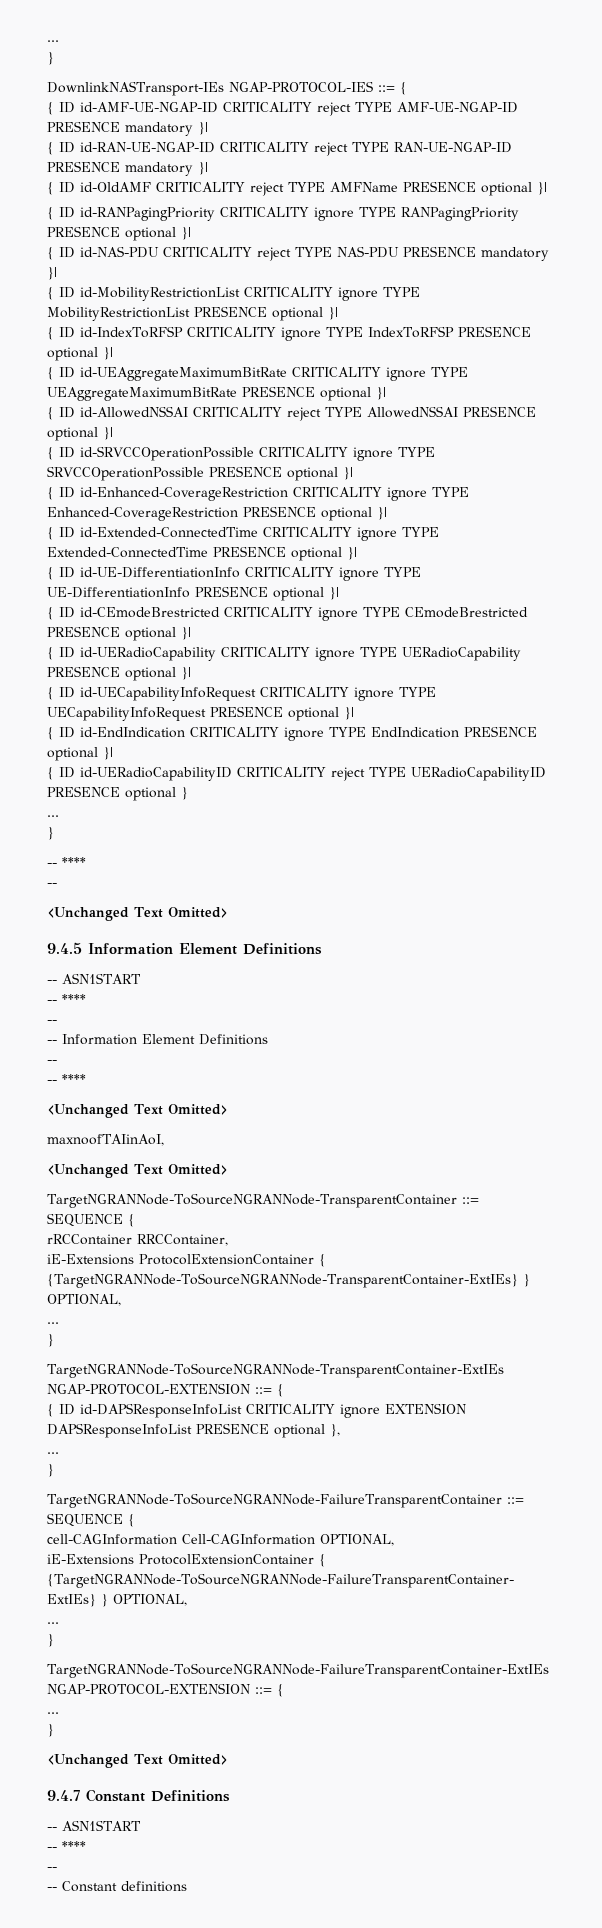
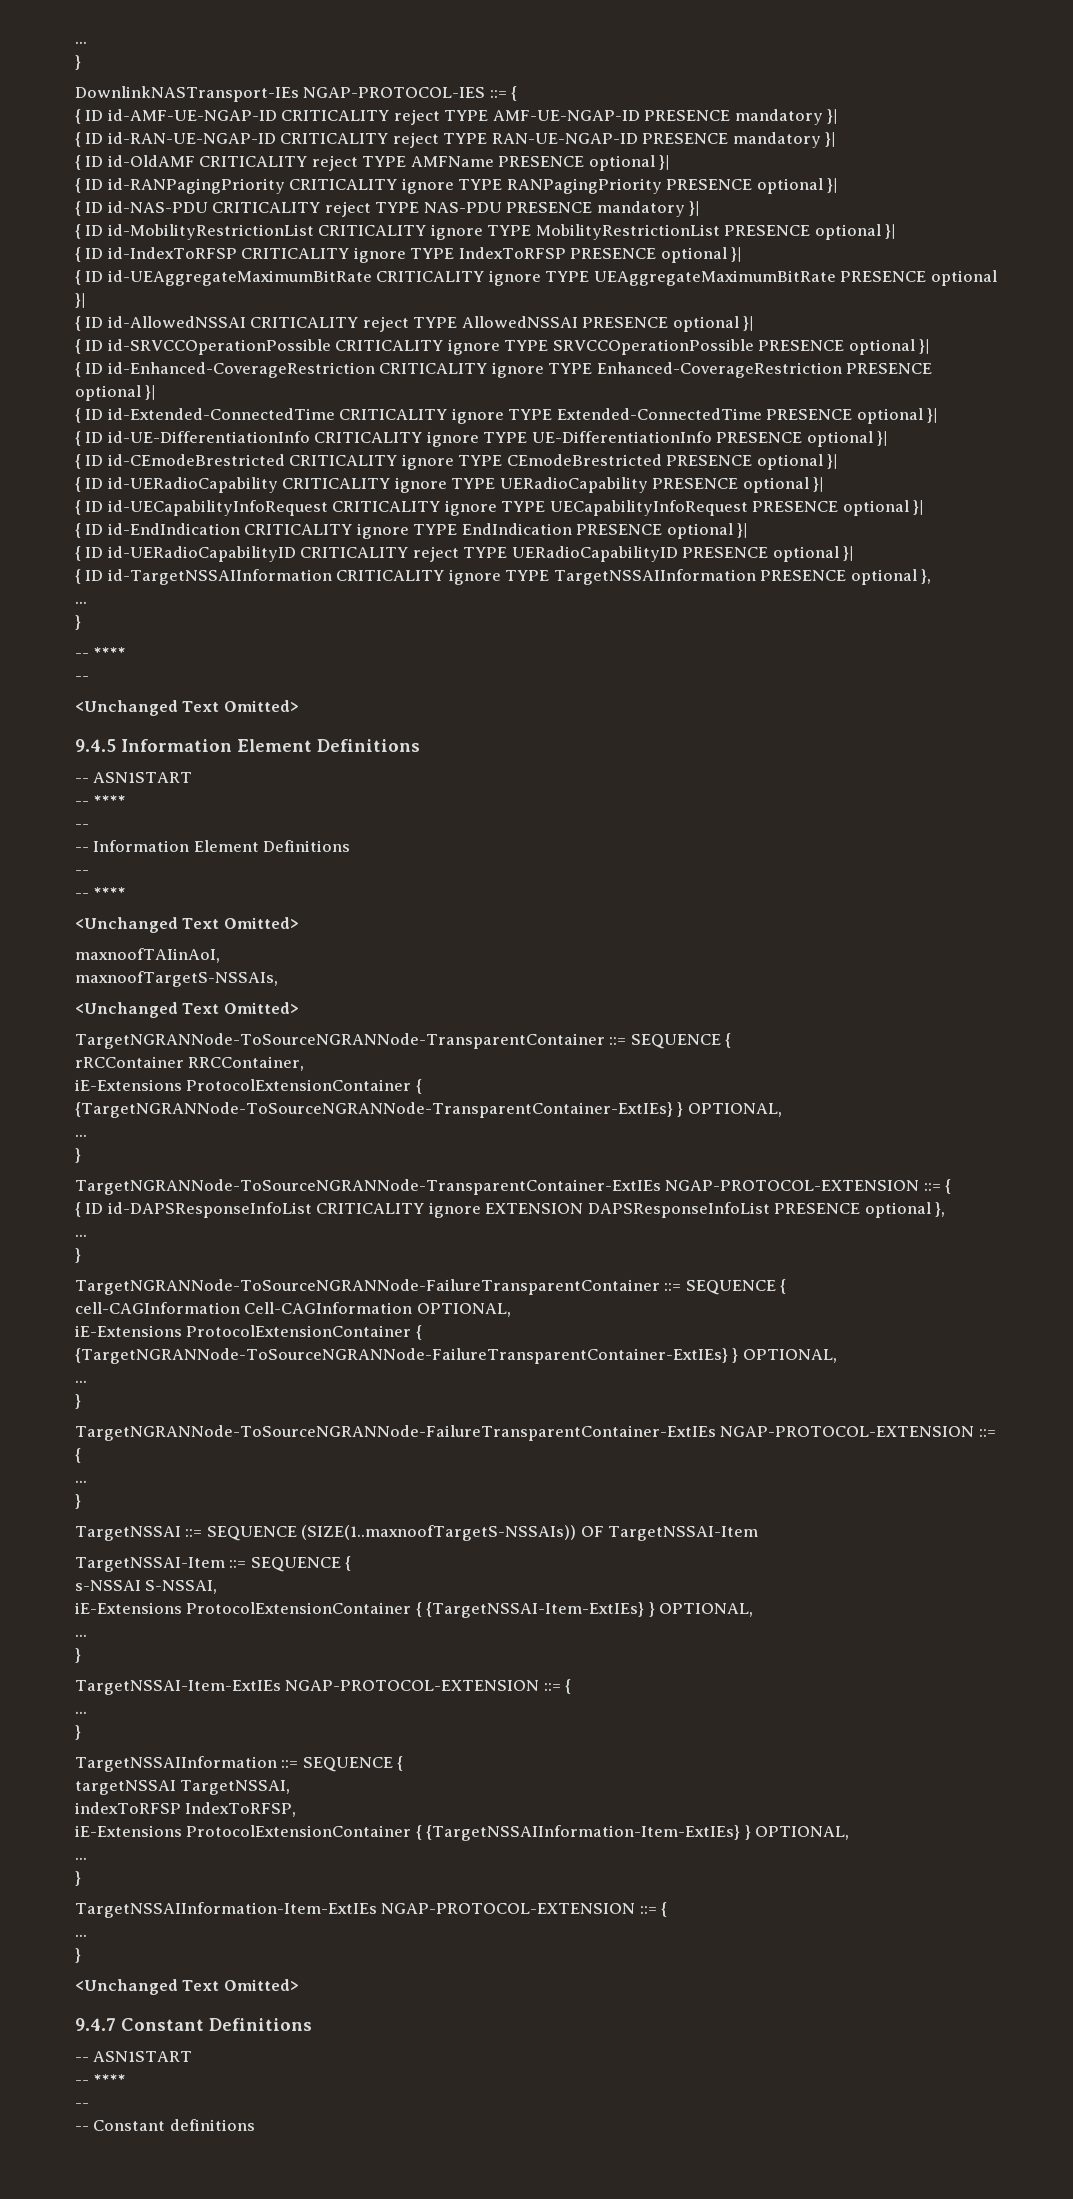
- { ID id-UERadioCapabilityID CRITICALITY reject TYPE UERadioCapabilityID PRESENCE optional }
+ { ID id-UERadioCapabilityID CRITICALITY reject TYPE UERadioCapabilityID PRESENCE optional }|
+ { ID id-TargetNSSAIInformation CRITICALITY ignore TYPE TargetNSSAIInformation PRESENCE optional },
+ maxnoofTargetS-NSSAIs,
+ TargetNSSAI ::= SEQUENCE (SIZE(1..maxnoofTargetS-NSSAIs)) OF TargetNSSAI-Item
+ TargetNSSAI-Item ::= SEQUENCE {
+ s-NSSAI S-NSSAI,
+ iE-Extensions ProtocolExtensionContainer { {TargetNSSAI-Item-ExtIEs} } OPTIONAL,
+ ...
+ }
+ TargetNSSAI-Item-ExtIEs NGAP-PROTOCOL-EXTENSION ::= {
+ ...
+ }
+ TargetNSSAIInformation ::= SEQUENCE {
+ targetNSSAI TargetNSSAI,
+ indexToRFSP IndexToRFSP,
+ iE-Extensions ProtocolExtensionContainer { {TargetNSSAIInformation-Item-ExtIEs} } OPTIONAL,
+ ...
+ }
+ TargetNSSAIInformation-Item-ExtIEs NGAP-PROTOCOL-EXTENSION ::= {
+ ...
+ }

